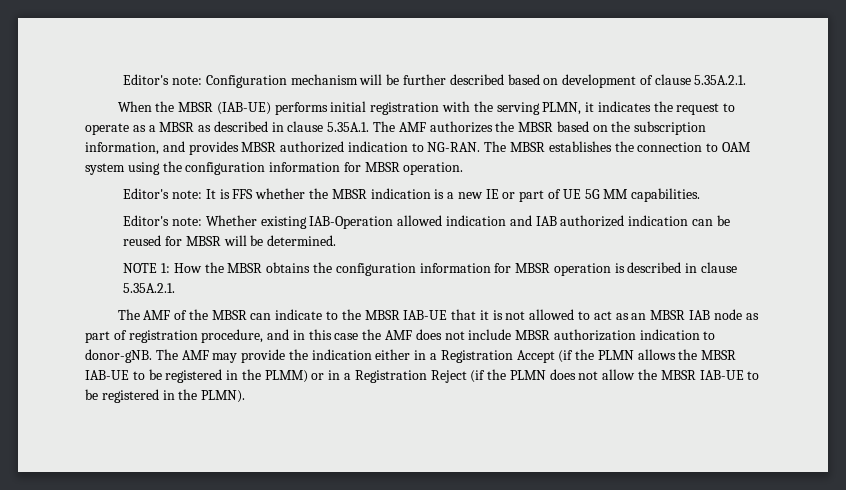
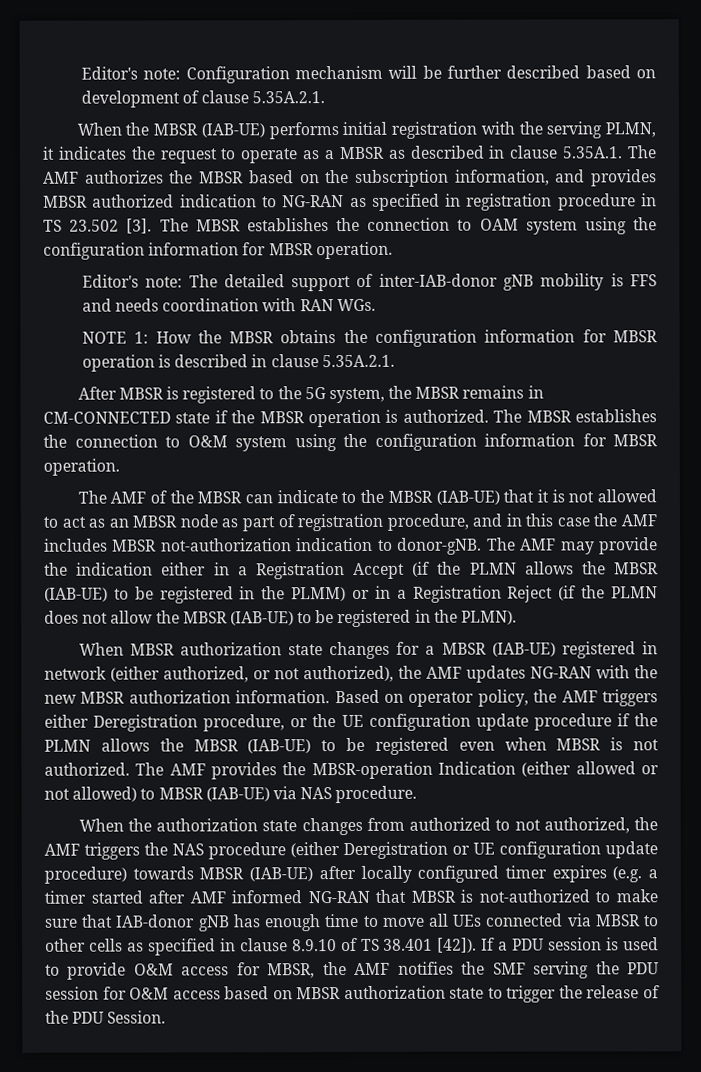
- When the MBSR (IAB-UE) performs initial registration with the serving PLMN, it indicates the request to operate as a MBSR as described in clause 5.35A.1. The AMF authorizes the MBSR based on the subscription information, and provides MBSR authorized indication to NG-RAN.
+ When the MBSR (IAB-UE) performs initial registration with the serving PLMN, it indicates the request to operate as a MBSR as described in clause 5.35A.1. The AMF authorizes the MBSR based on the subscription information, and provides MBSR authorized indication to NG-RAN as specified in registration procedure in TS 23.502 [3].
- Editor's note: It is FFS whether the MBSR indication is a new IE or part of UE 5G MM capabilities.
- Editor's note: Whether existing IAB-Operation allowed indication and IAB authorized indication can be reused for MBSR will be determined.
+ Editor's note: The detailed support of inter-IAB-donor gNB mobility is FFS and needs coordination with RAN WGs.
+ After MBSR is registered to the 5G system, the MBSR remains in CM-CONNECTED state if the MBSR operation is authorized. The MBSR establishes the connection to O&M system using the configuration information for MBSR operation.
- The AMF of the MBSR can indicate to the MBSR IAB-UE that it is not allowed to act as an MBSR IAB node as part of registration procedure, and in this case the AMF does not include MBSR authorization indication to donor-gNB.
+ The AMF of the MBSR can indicate to the MBSR (IAB-UE) that it is not allowed to act as an MBSR node as part of registration procedure, and in this case the AMF includes MBSR not-authorization indication to donor-gNB.
- The AMF may provide the indication either in a Registration Accept (if the PLMN allows the MBSR IAB-UE to be registered in the PLMM) or in a Registration Reject (if the PLMN does not allow the MBSR IAB-UE to be registered in the PLMN).
+ The AMF may provide the indication either in a Registration Accept (if the PLMN allows the MBSR (IAB-UE) to be registered in the PLMM) or in a Registration Reject (if the PLMN does not allow the MBSR (IAB-UE) to be registered in the PLMN).
+ When MBSR authorization state changes for a MBSR (IAB-UE) registered in network (either authorized, or not authorized), the AMF updates NG-RAN with the new MBSR authorization information. Based on operator policy, the AMF triggers either Deregistration procedure, or the UE configuration update procedure if the PLMN allows the MBSR (IAB-UE) to be registered even when MBSR is not authorized. The AMF provides the MBSR-operation Indication (either allowed or not allowed) to MBSR (IAB-UE) via NAS procedure.
+ When the authorization state changes from authorized to not authorized, the AMF triggers the NAS procedure (either Deregistration or UE configuration update procedure) towards MBSR (IAB-UE) after locally configured timer expires (e.g. a timer started after AMF informed NG-RAN that MBSR is not-authorized to make sure that IAB-donor gNB has enough time to move all UEs connected via MBSR to other cells as specified in clause 8.9.10 of TS 38.401 [42]). If a PDU session is used to provide O&M access for MBSR, the AMF notifies the SMF serving the PDU session for O&M access based on MBSR authorization state to trigger the release of the PDU Session.

